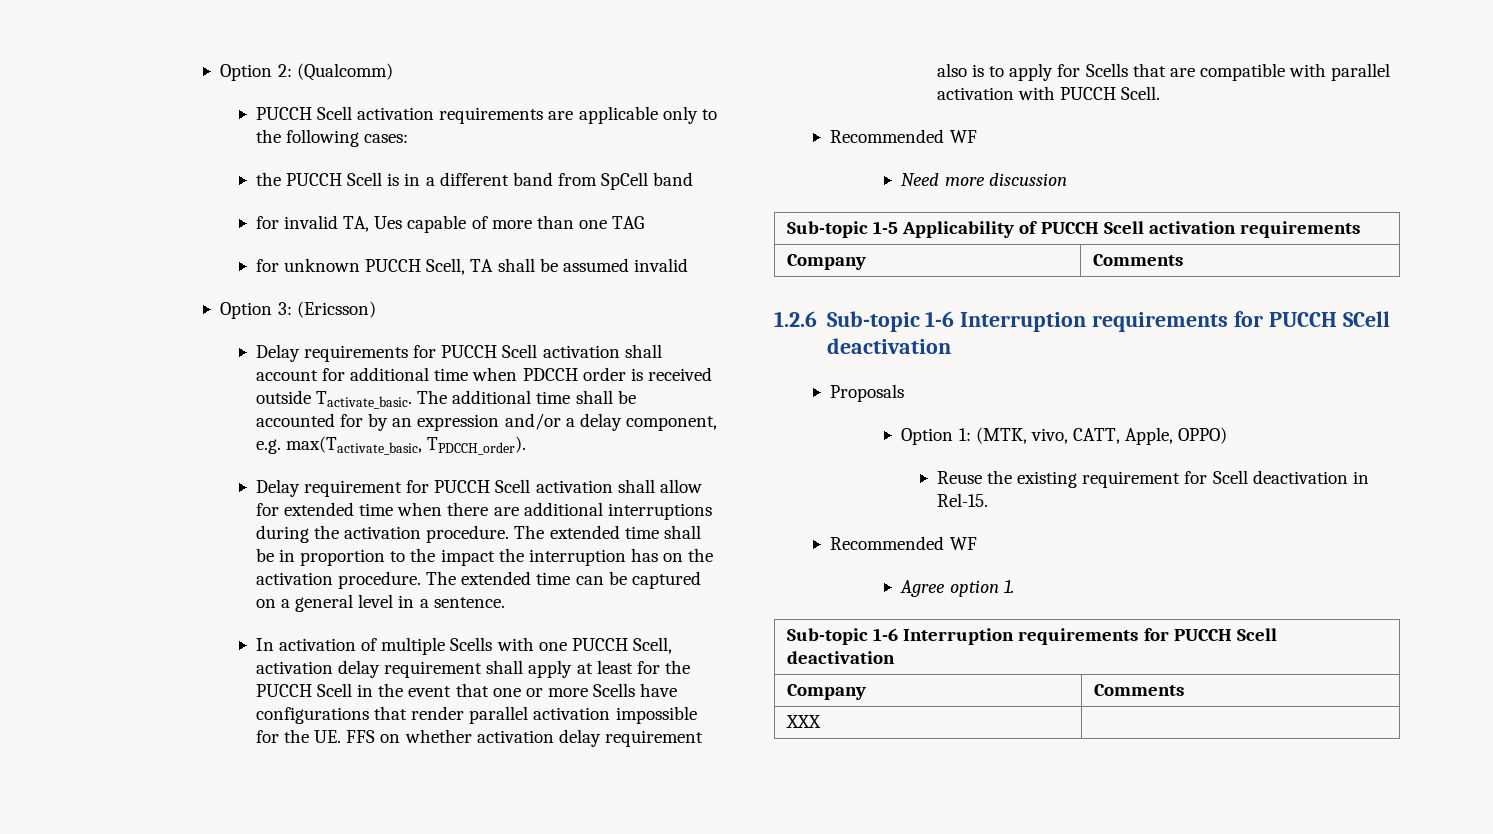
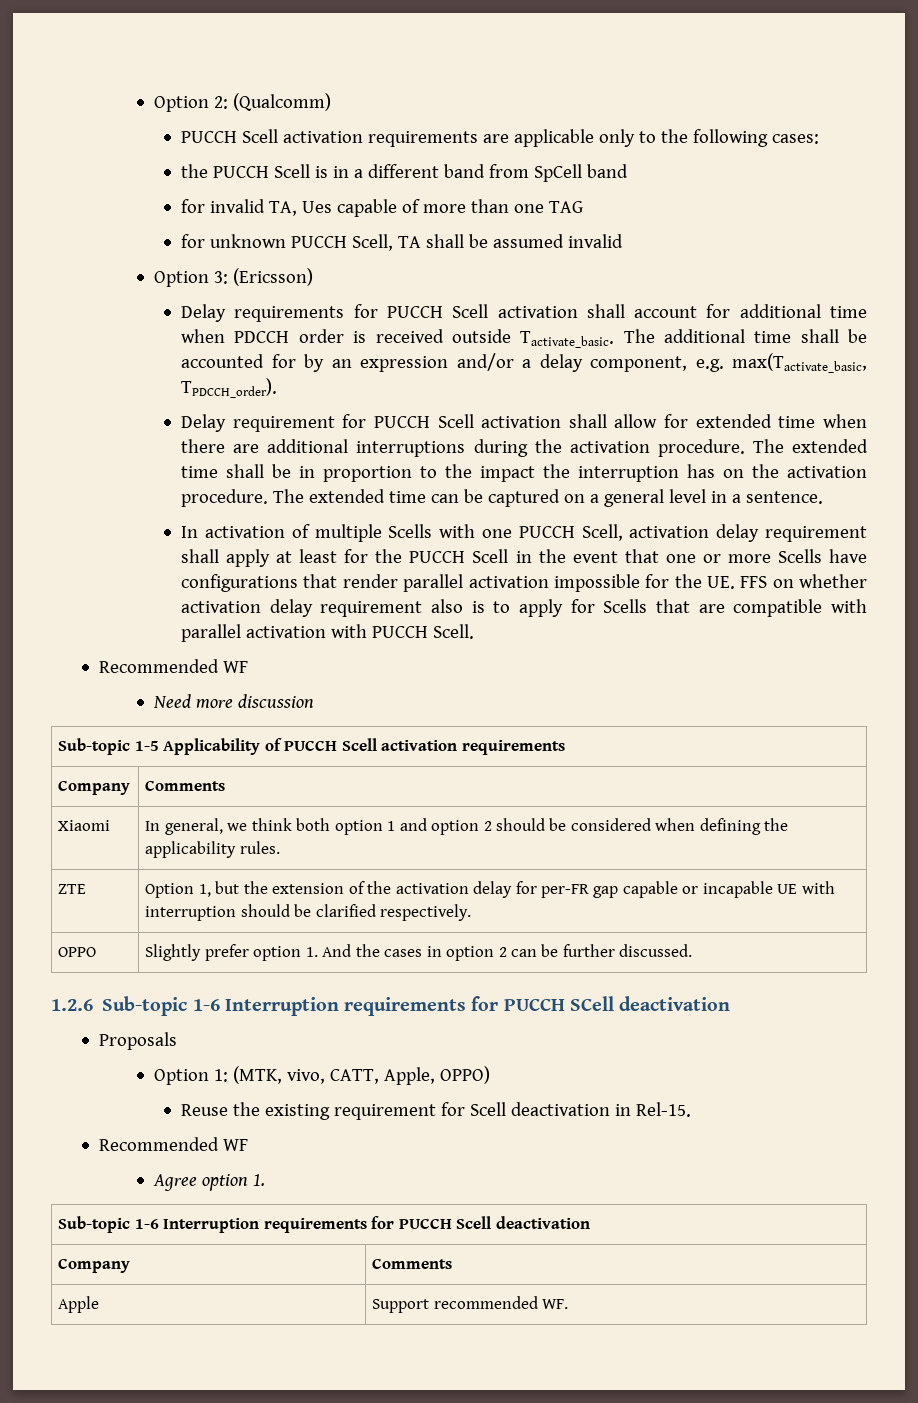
+ Xiaomi | In general, we think both option 1 and option 2 should be considered when defining the applicability rules.
+ ZTE | Option 1, but the extension of the activation delay for per-FR gap capable or incapable UE with interruption should be clarified respectively.
+ OPPO | Slightly prefer option 1. And the cases in option 2 can be further discussed.
- XXX |
+ Apple | Support recommended WF.

